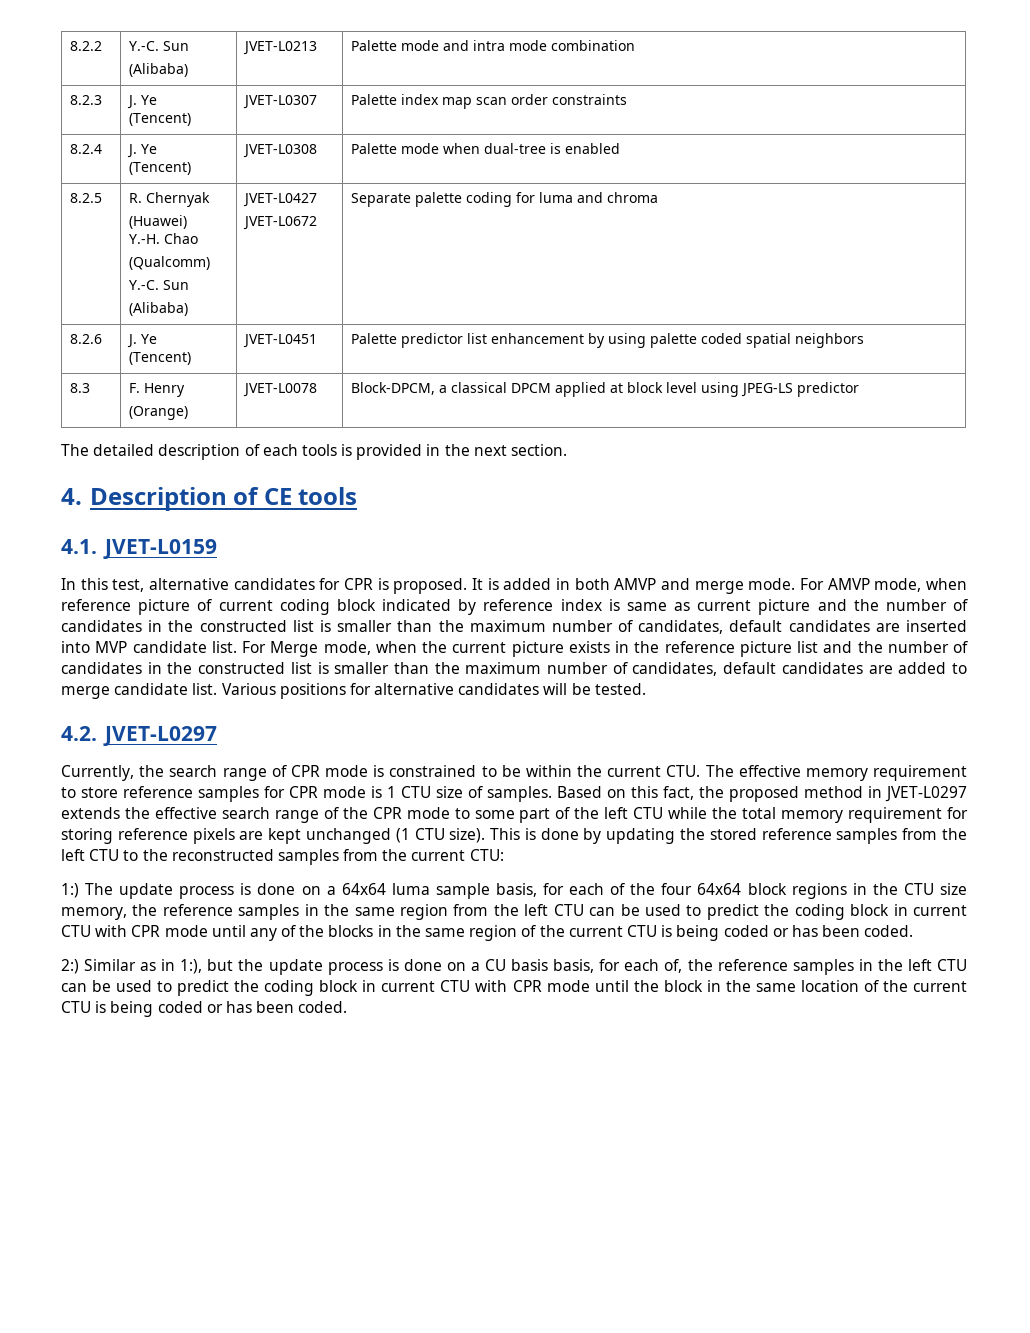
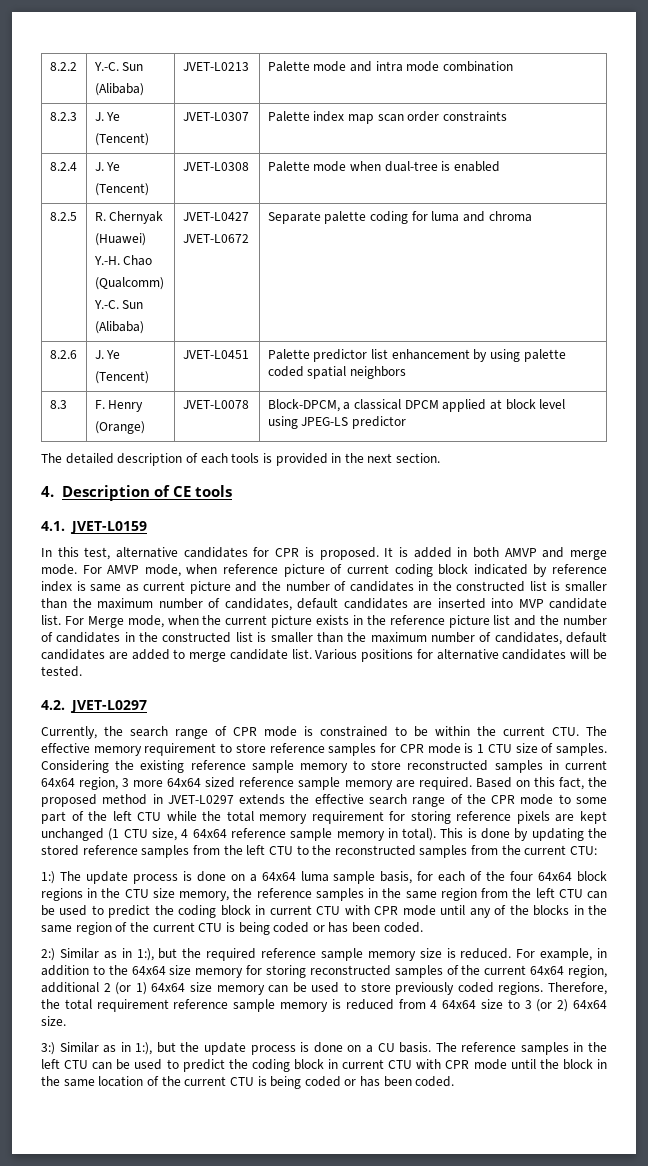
+ Considering the existing reference sample memory to store reconstructed samples in current 64x64 region, 3 more 64x64 sized reference sample memory are required.
- Based on this fact, the proposed method in JVET-L0297 extends the effective search range of the CPR mode to some part of the left CTU while the total memory requirement for storing reference pixels are kept unchanged (1 CTU size).
+ Based on this fact, the proposed method in JVET-L0297 extends the effective search range of the CPR mode to some part of the left CTU while the total memory requirement for storing reference pixels are kept unchanged (1 CTU size, 4 64x64 reference sample memory in total).
- 2:) Similar as in 1:), but the update process is done on a CU basis basis, for each of, the reference samples in the left CTU can be used to predict the coding block in current CTU with CPR mode until the block in the same location of the current CTU is being coded or has been coded.
+ 2:) Similar as in 1:), but the required reference sample memory size is reduced. For example, in addition to the 64x64 size memory for storing reconstructed samples of the current 64x64 region, additional 2 (or 1) 64x64 size memory can be used to store previously coded regions. Therefore, the total requirement reference sample memory is reduced from 4 64x64 size to 3 (or 2) 64x64 size.
+ 3:) Similar as in 1:), but the update process is done on a CU basis. The reference samples in the left CTU can be used to predict the coding block in current CTU with CPR mode until the block in the same location of the current CTU is being coded or has been coded.

